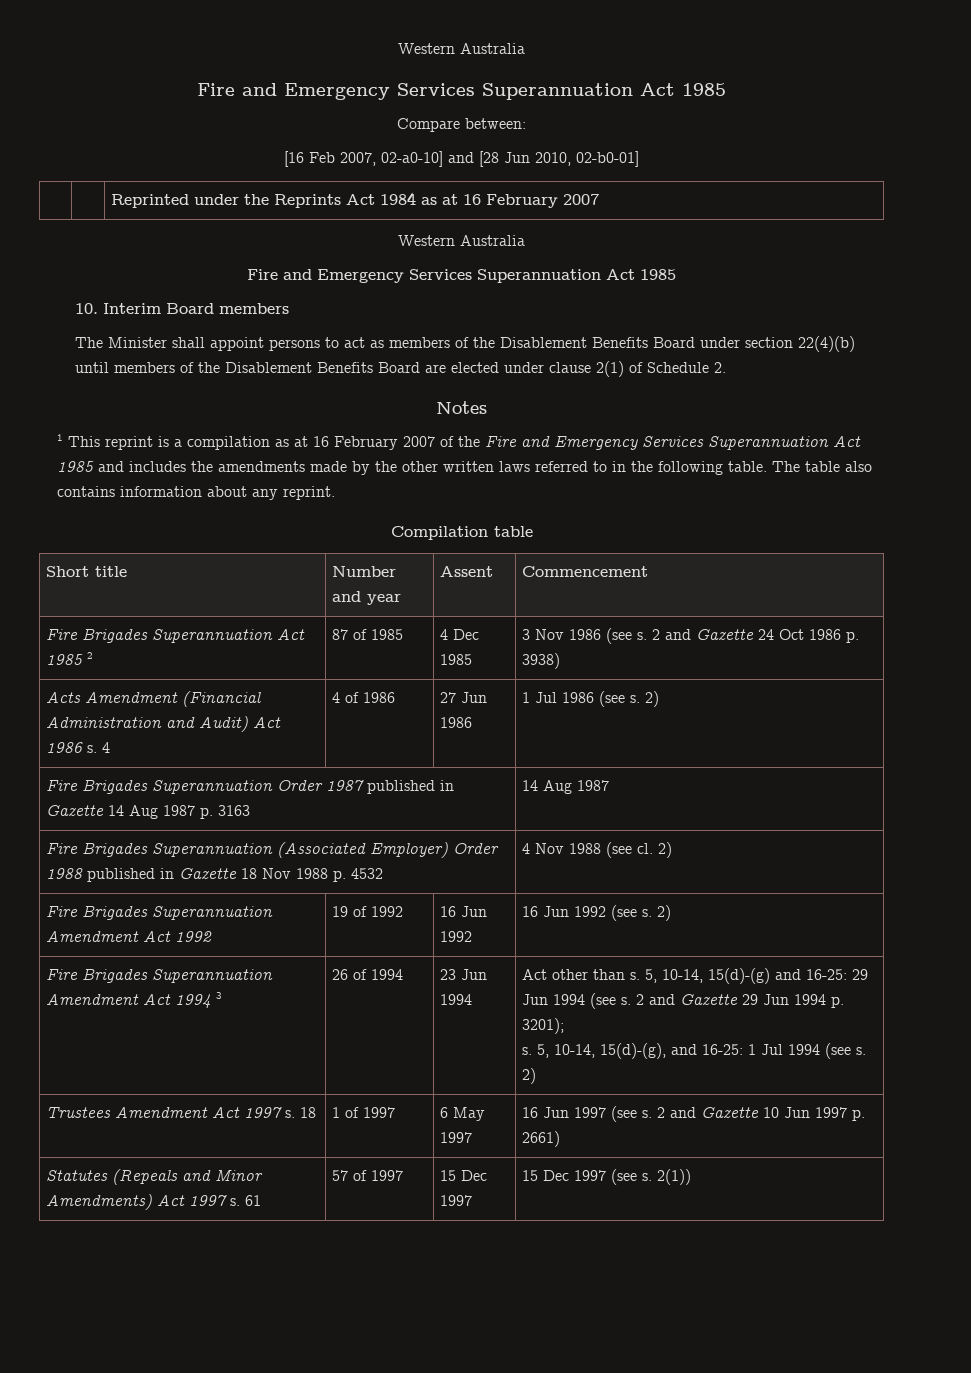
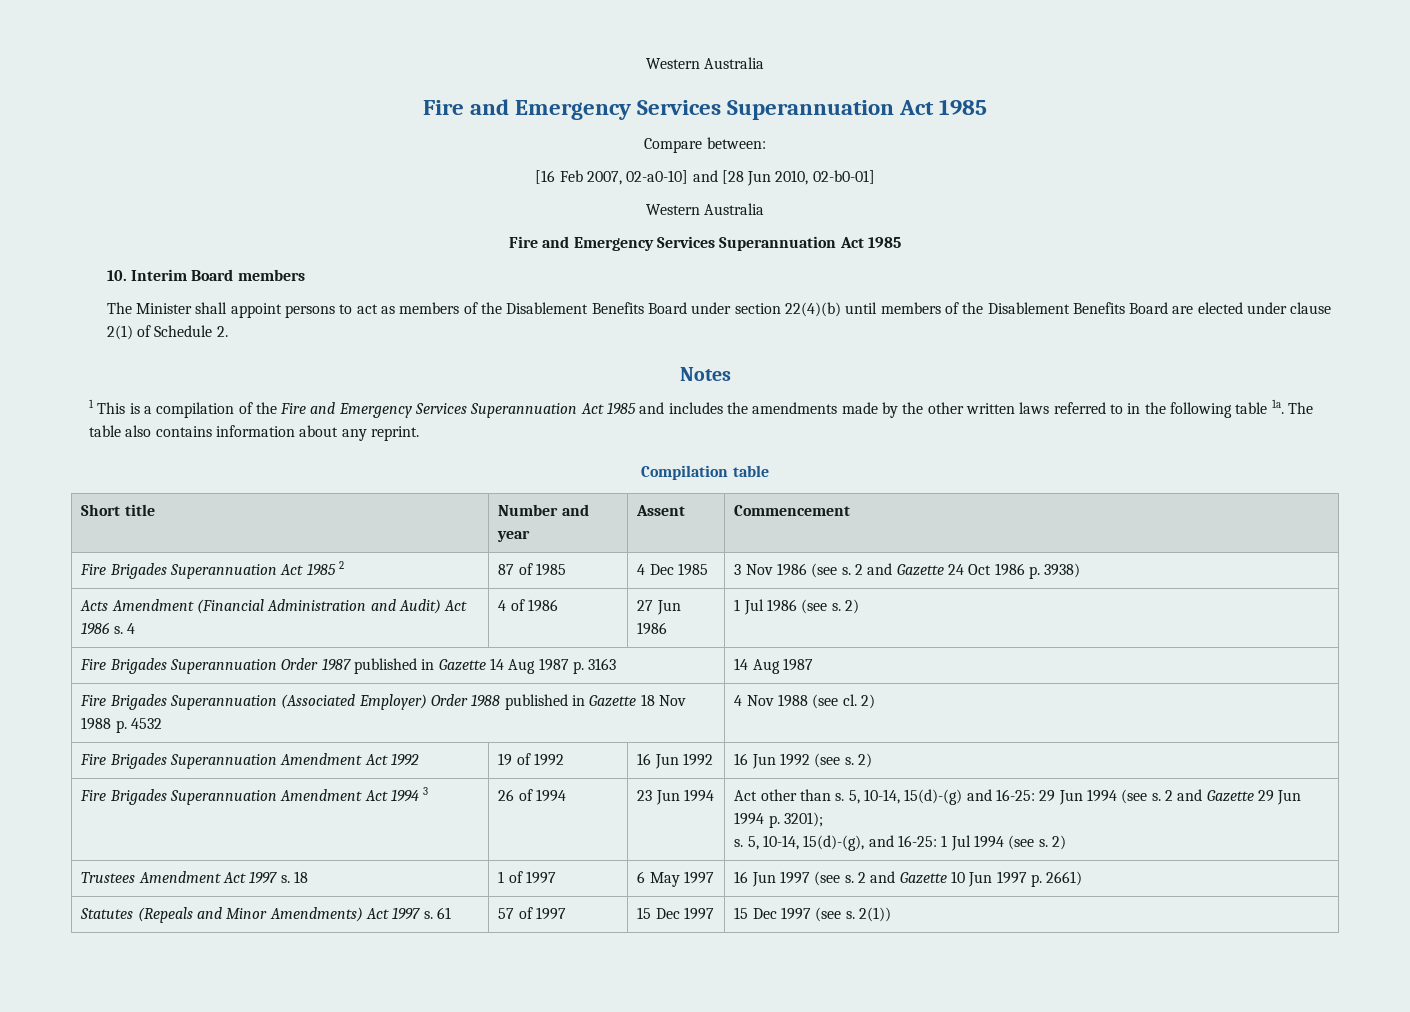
- | | Reprinted under the Reprints Act 1984 as at 16 February 2007
- 1 This reprint is a compilation as at 16 February 2007 of the Fire and Emergency Services Superannuation Act 1985 and includes the amendments made by the other written laws referred to in the following table.
+ 1 This is a compilation of the Fire and Emergency Services Superannuation Act 1985 and includes the amendments made by the other written laws referred to in the following table 1a.

